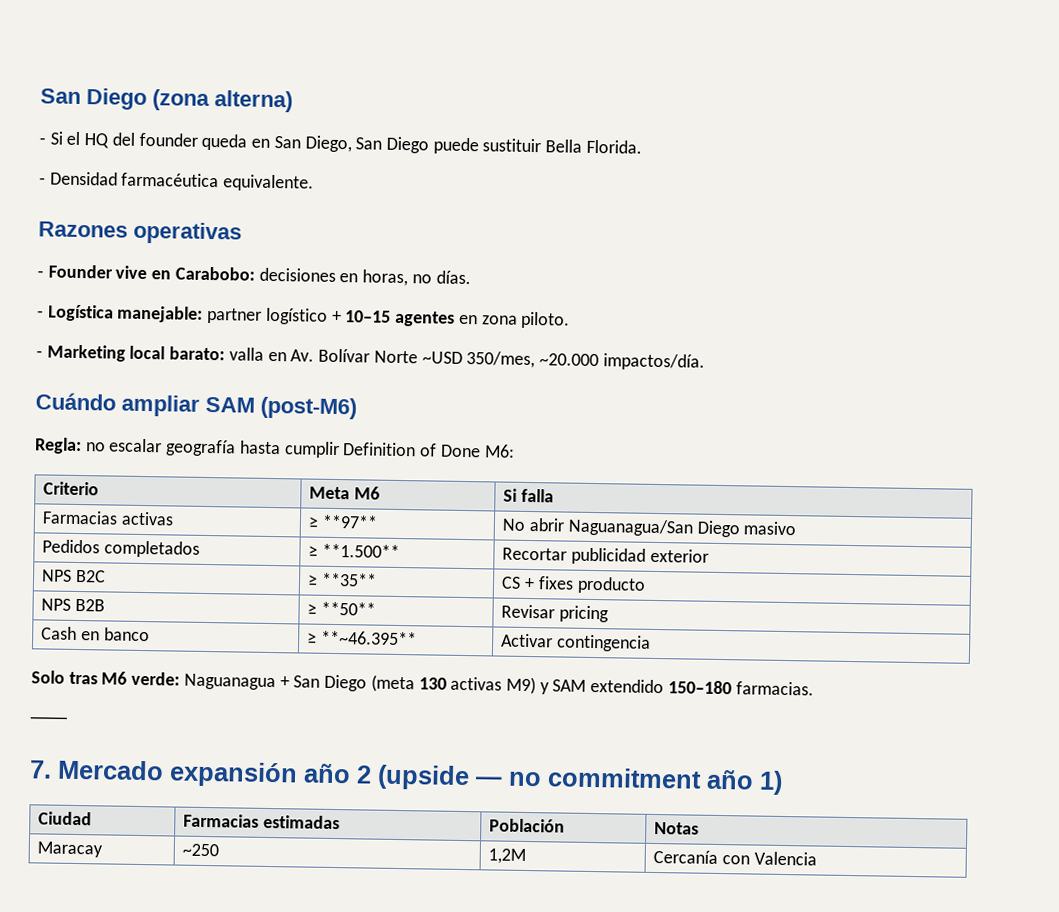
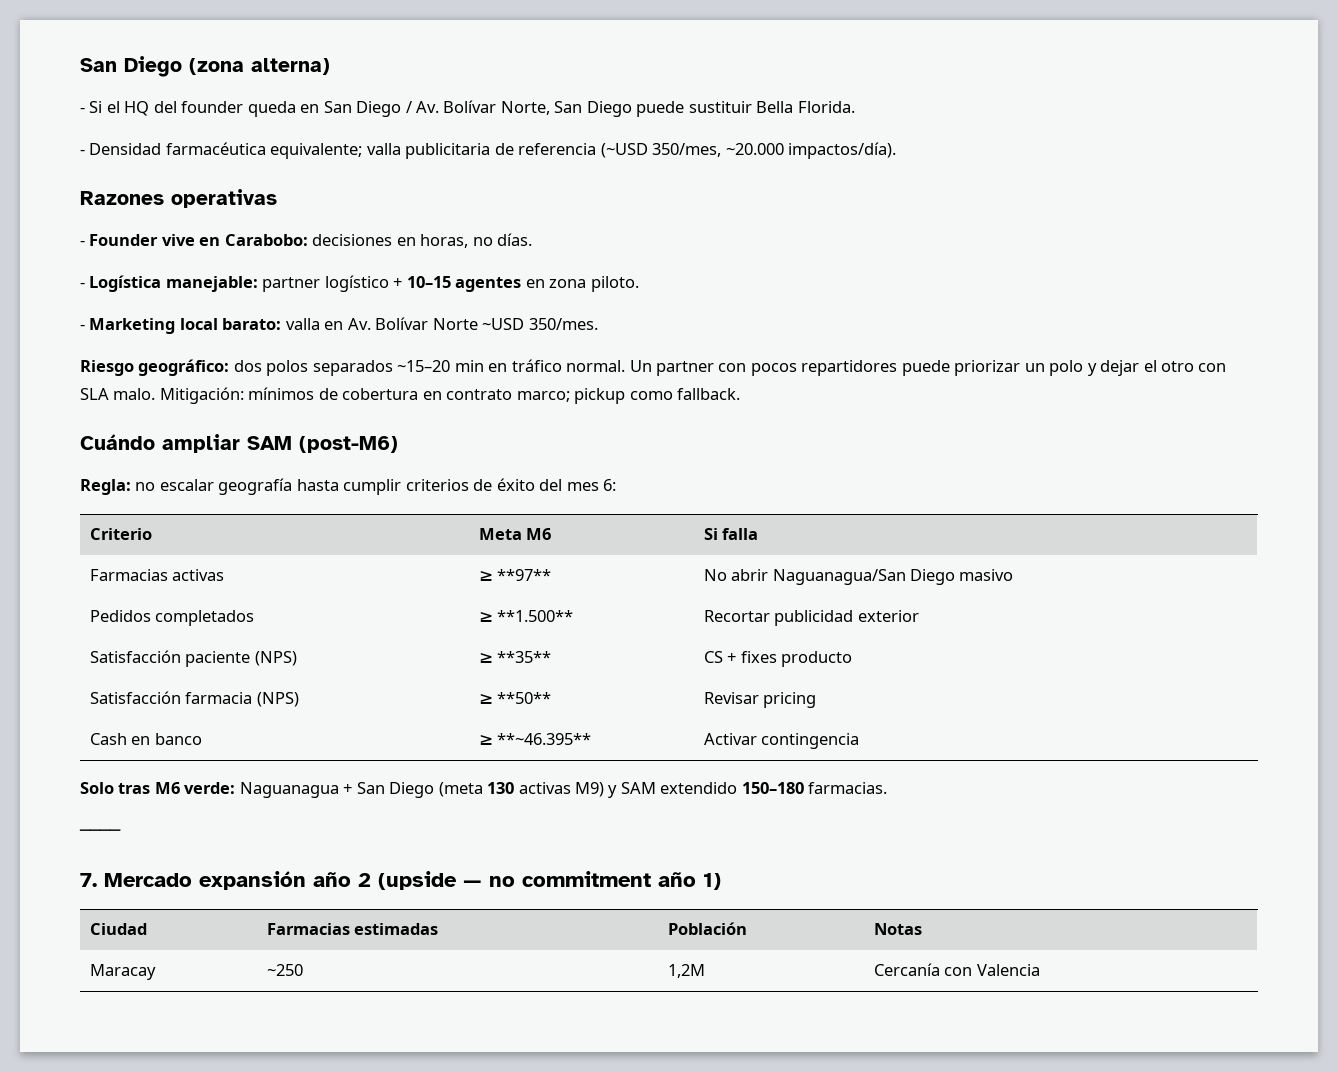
- - Si el HQ del founder queda en San Diego, San Diego puede sustituir Bella Florida.
+ - Si el HQ del founder queda en San Diego / Av. Bolívar Norte, San Diego puede sustituir Bella Florida.
- - Densidad farmacéutica equivalente.
+ - Densidad farmacéutica equivalente; valla publicitaria de referencia (~USD 350/mes, ~20.000 impactos/día).
- - Marketing local barato: valla en Av. Bolívar Norte ~USD 350/mes, ~20.000 impactos/día.
+ - Marketing local barato: valla en Av. Bolívar Norte ~USD 350/mes.
+ Riesgo geográfico: dos polos separados ~15–20 min en tráfico normal. Un partner con pocos repartidores puede priorizar un polo y dejar el otro con SLA malo. Mitigación: mínimos de cobertura en contrato marco; pickup como fallback.
- Regla: no escalar geografía hasta cumplir Definition of Done M6:
+ Regla: no escalar geografía hasta cumplir criterios de éxito del mes 6:
- NPS B2C | ≥ **35** | CS + fixes producto
+ Satisfacción paciente (NPS) | ≥ **35** | CS + fixes producto
- NPS B2B | ≥ **50** | Revisar pricing
+ Satisfacción farmacia (NPS) | ≥ **50** | Revisar pricing

